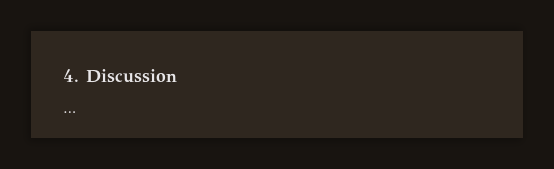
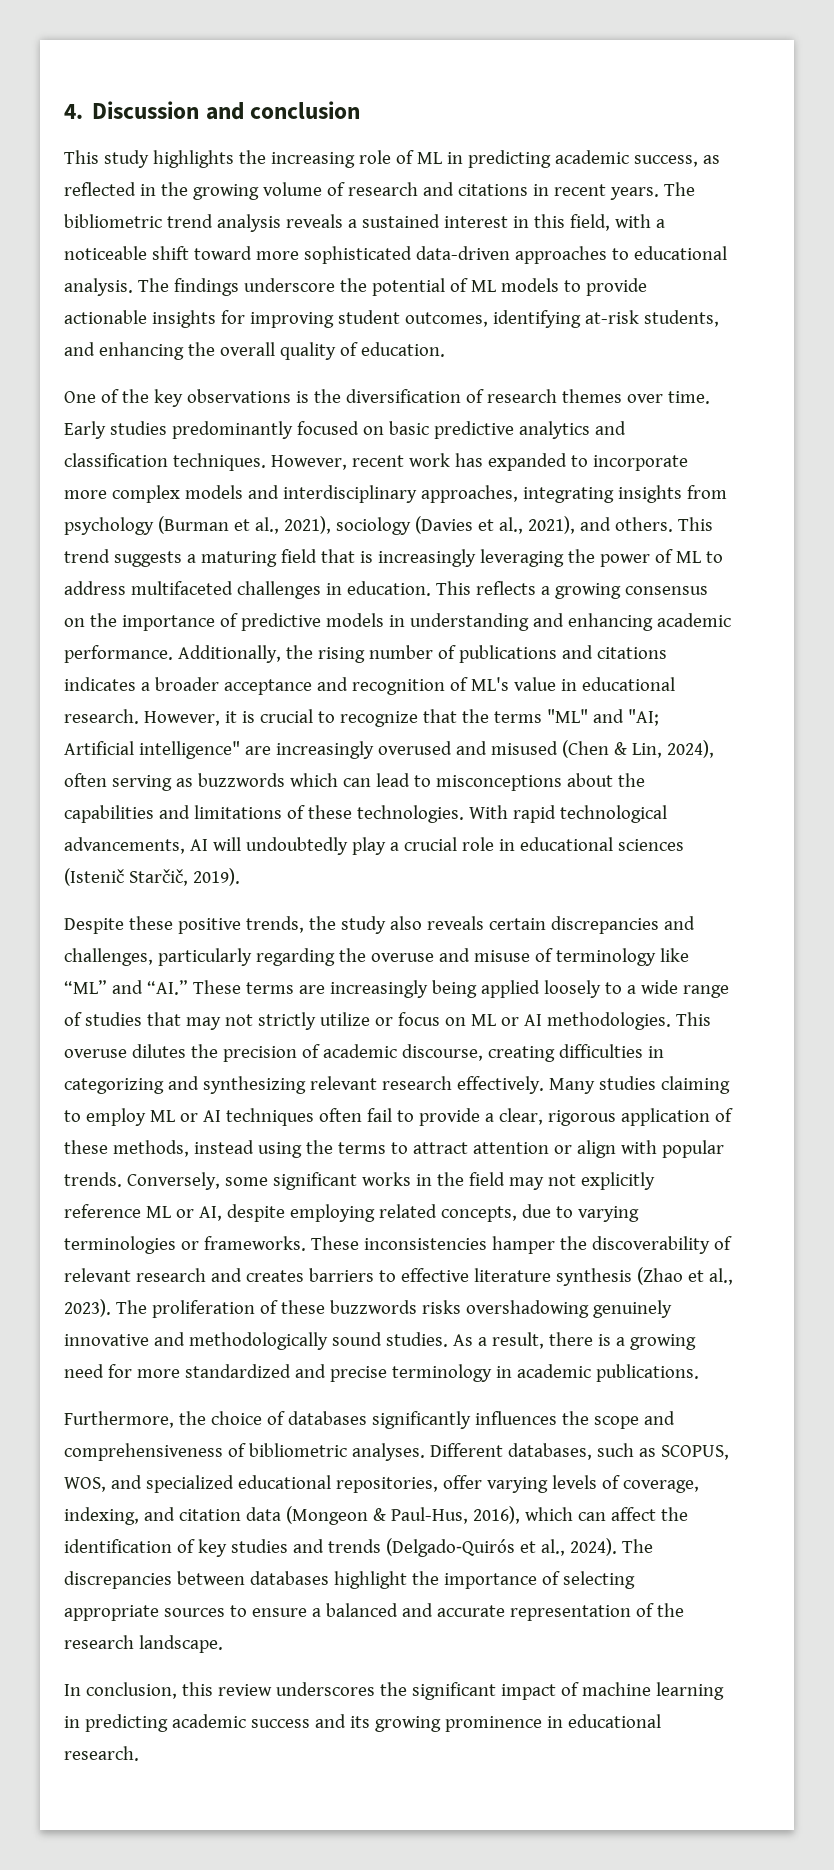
- 4. Discussion
- …
+ 4. Discussion and conclusion
+ This study highlights the increasing role of ML in predicting academic success, as reflected in the growing volume of research and citations in recent years. The bibliometric trend analysis reveals a sustained interest in this field, with a noticeable shift toward more sophisticated data-driven approaches to educational analysis. The findings underscore the potential of ML models to provide actionable insights for improving student outcomes, identifying at-risk students, and enhancing the overall quality of education.
+ One of the key observations is the diversification of research themes over time. Early studies predominantly focused on basic predictive analytics and classification techniques. However, recent work has expanded to incorporate more complex models and interdisciplinary approaches, integrating insights from psychology (Burman et al., 2021), sociology (Davies et al., 2021), and others. This trend suggests a maturing field that is increasingly leveraging the power of ML to address multifaceted challenges in education. This reflects a growing consensus on the importance of predictive models in understanding and enhancing academic performance. Additionally, the rising number of publications and citations indicates a broader acceptance and recognition of ML's value in educational research. However, it is crucial to recognize that the terms "ML" and "AI; Artificial intelligence" are increasingly overused and misused (Chen & Lin, 2024), often serving as buzzwords which can lead to misconceptions about the capabilities and limitations of these technologies. With rapid technological advancements, AI will undoubtedly play a crucial role in educational sciences (Istenič Starčič, 2019).
+ Despite these positive trends, the study also reveals certain discrepancies and challenges, particularly regarding the overuse and misuse of terminology like “ML” and “AI.” These terms are increasingly being applied loosely to a wide range of studies that may not strictly utilize or focus on ML or AI methodologies. This overuse dilutes the precision of academic discourse, creating difficulties in categorizing and synthesizing relevant research effectively. Many studies claiming to employ ML or AI techniques often fail to provide a clear, rigorous application of these methods, instead using the terms to attract attention or align with popular trends. Conversely, some significant works in the field may not explicitly reference ML or AI, despite employing related concepts, due to varying terminologies or frameworks. These inconsistencies hamper the discoverability of relevant research and creates barriers to effective literature synthesis (Zhao et al., 2023). The proliferation of these buzzwords risks overshadowing genuinely innovative and methodologically sound studies. As a result, there is a growing need for more standardized and precise terminology in academic publications.
+ Furthermore, the choice of databases significantly influences the scope and comprehensiveness of bibliometric analyses. Different databases, such as SCOPUS, WOS, and specialized educational repositories, offer varying levels of coverage, indexing, and citation data (Mongeon & Paul-Hus, 2016), which can affect the identification of key studies and trends (Delgado‐Quirós et al., 2024). The discrepancies between databases highlight the importance of selecting appropriate sources to ensure a balanced and accurate representation of the research landscape.
+ In conclusion, this review underscores the significant impact of machine learning in predicting academic success and its growing prominence in educational research.

